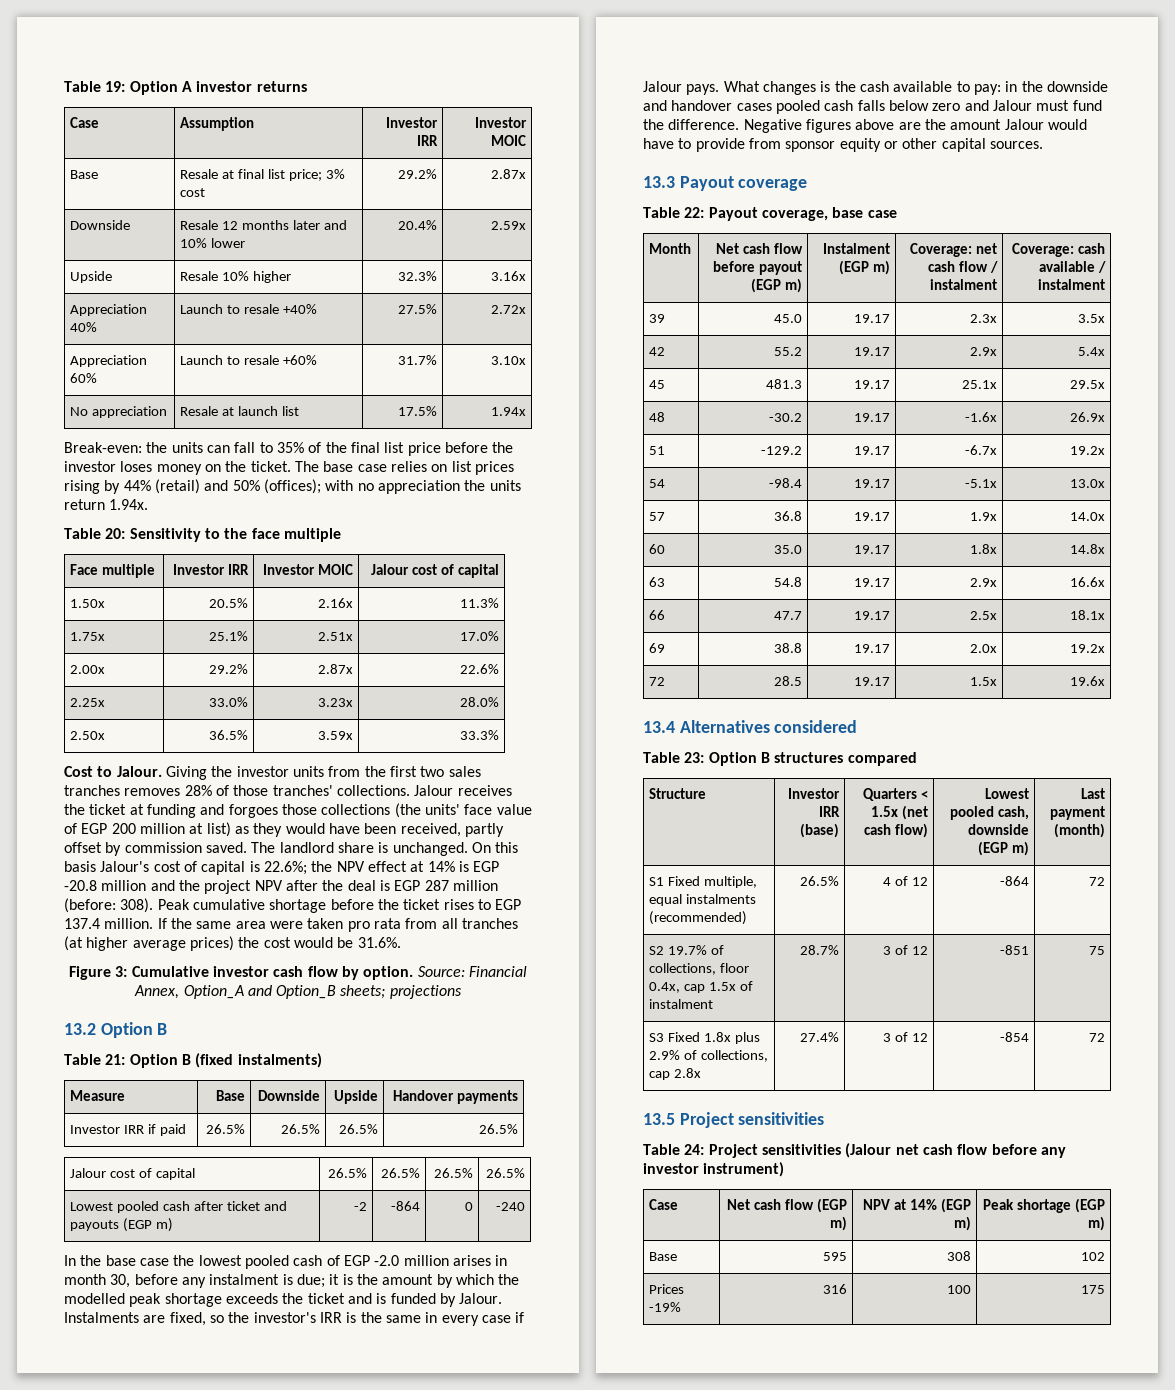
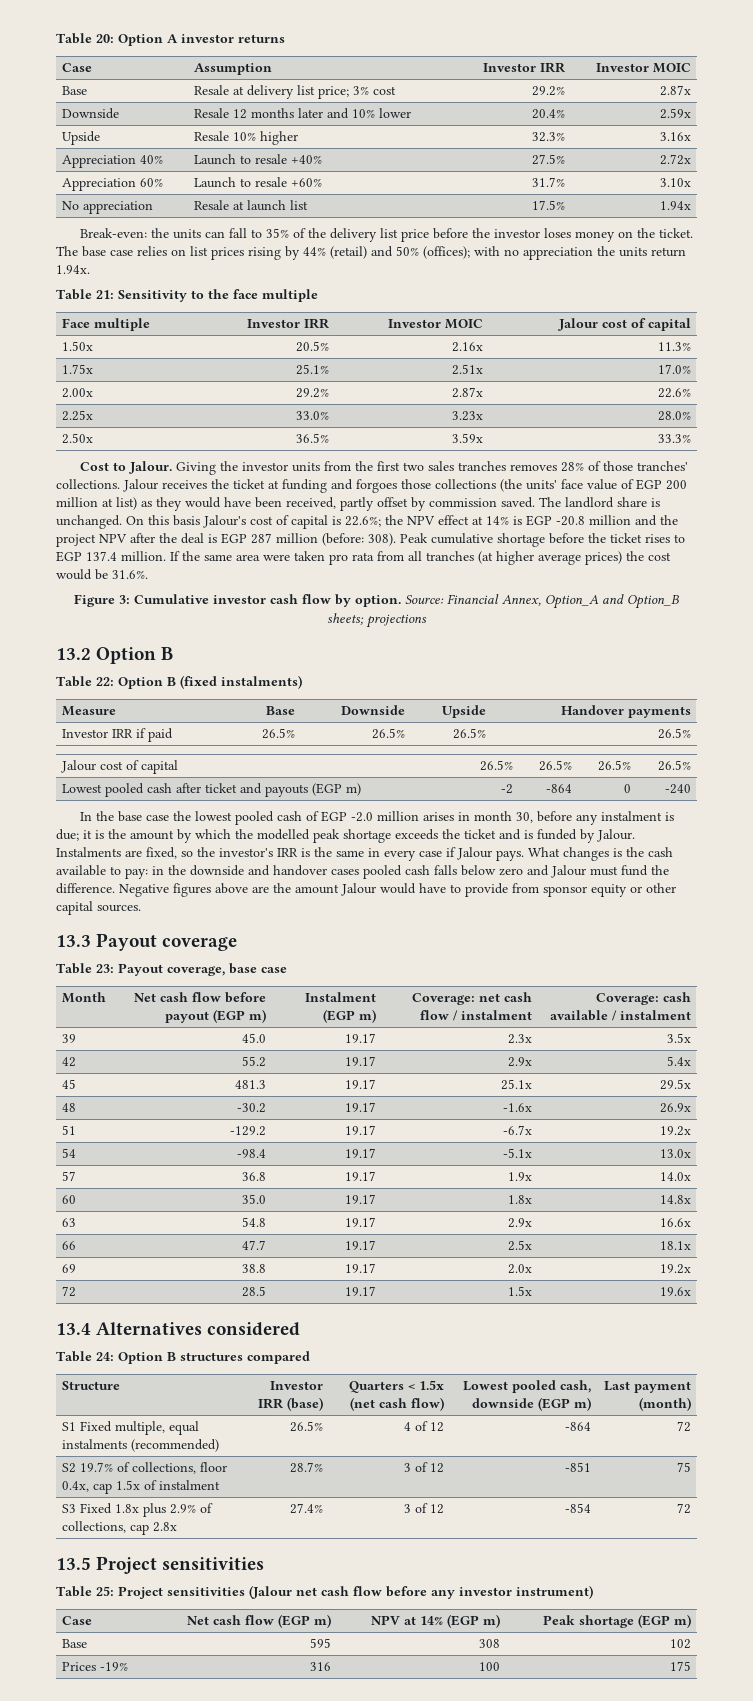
- Table 19: Option A investor returns
+ Table 20: Option A investor returns
- Base | Resale at final list price; 3% cost | 29.2% | 2.87x
+ Base | Resale at delivery list price; 3% cost | 29.2% | 2.87x
- Break-even: the units can fall to 35% of the final list price before the investor loses money on the ticket.
+ Break-even: the units can fall to 35% of the delivery list price before the investor loses money on the ticket.
- Table 20: Sensitivity to the face multiple
+ Table 21: Sensitivity to the face multiple
- Table 21: Option B (fixed instalments)
+ Table 22: Option B (fixed instalments)
- Table 22: Payout coverage, base case
+ Table 23: Payout coverage, base case
- Table 23: Option B structures compared
+ Table 24: Option B structures compared
- Table 24: Project sensitivities (Jalour net cash flow before any investor instrument)
+ Table 25: Project sensitivities (Jalour net cash flow before any investor instrument)

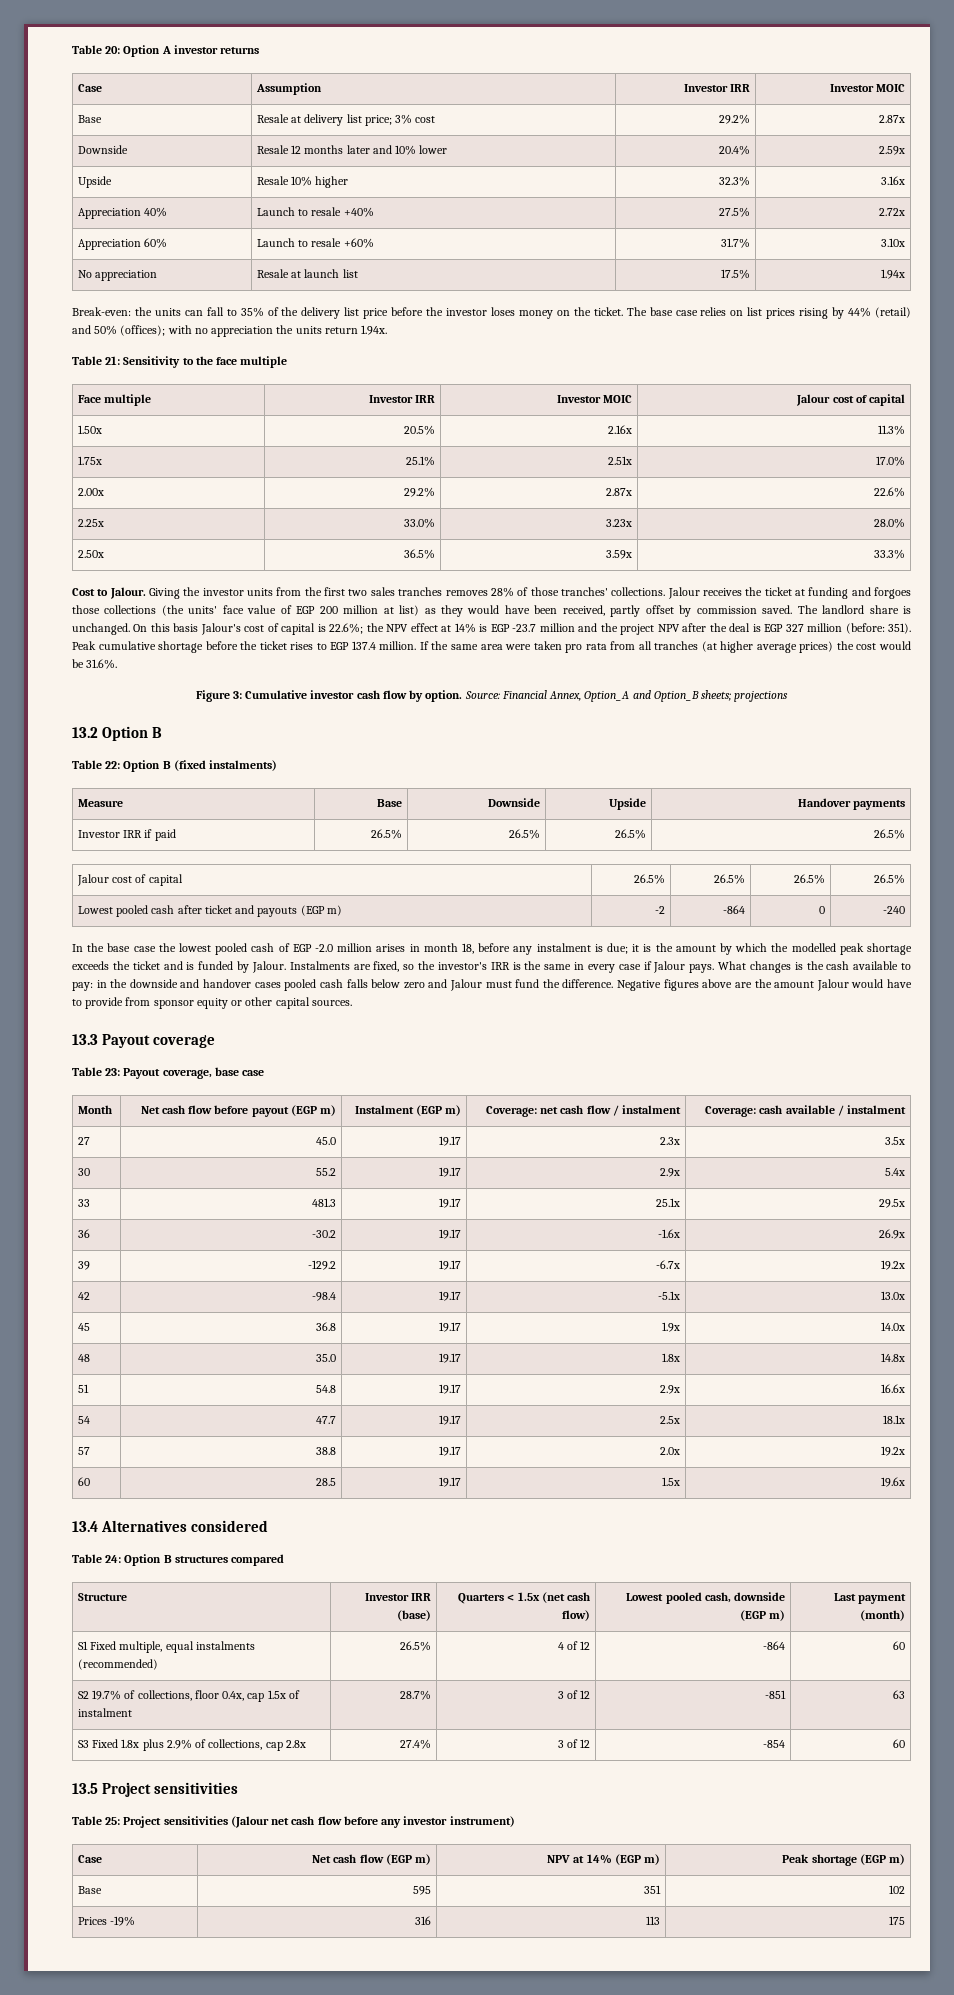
- On this basis Jalour's cost of capital is 22.6%; the NPV effect at 14% is EGP -20.8 million and the project NPV after the deal is EGP 287 million (before: 308).
+ On this basis Jalour's cost of capital is 22.6%; the NPV effect at 14% is EGP -23.7 million and the project NPV after the deal is EGP 327 million (before: 351).
- In the base case the lowest pooled cash of EGP -2.0 million arises in month 30, before any instalment is due; it is the amount by which the modelled peak shortage exceeds the ticket and is funded by Jalour.
+ In the base case the lowest pooled cash of EGP -2.0 million arises in month 18, before any instalment is due; it is the amount by which the modelled peak shortage exceeds the ticket and is funded by Jalour.
- 39 | 45.0 | 19.17 | 2.3x | 3.5x
+ 27 | 45.0 | 19.17 | 2.3x | 3.5x
- 42 | 55.2 | 19.17 | 2.9x | 5.4x
+ 30 | 55.2 | 19.17 | 2.9x | 5.4x
- 45 | 481.3 | 19.17 | 25.1x | 29.5x
+ 33 | 481.3 | 19.17 | 25.1x | 29.5x
- 48 | -30.2 | 19.17 | -1.6x | 26.9x
+ 36 | -30.2 | 19.17 | -1.6x | 26.9x
- 51 | -129.2 | 19.17 | -6.7x | 19.2x
+ 39 | -129.2 | 19.17 | -6.7x | 19.2x
- 54 | -98.4 | 19.17 | -5.1x | 13.0x
+ 42 | -98.4 | 19.17 | -5.1x | 13.0x
- 57 | 36.8 | 19.17 | 1.9x | 14.0x
+ 45 | 36.8 | 19.17 | 1.9x | 14.0x
- 60 | 35.0 | 19.17 | 1.8x | 14.8x
+ 48 | 35.0 | 19.17 | 1.8x | 14.8x
- 63 | 54.8 | 19.17 | 2.9x | 16.6x
+ 51 | 54.8 | 19.17 | 2.9x | 16.6x
- 66 | 47.7 | 19.17 | 2.5x | 18.1x
+ 54 | 47.7 | 19.17 | 2.5x | 18.1x
- 69 | 38.8 | 19.17 | 2.0x | 19.2x
+ 57 | 38.8 | 19.17 | 2.0x | 19.2x
- 72 | 28.5 | 19.17 | 1.5x | 19.6x
+ 60 | 28.5 | 19.17 | 1.5x | 19.6x
- S1 Fixed multiple, equal instalments (recommended) | 26.5% | 4 of 12 | -864 | 72
+ S1 Fixed multiple, equal instalments (recommended) | 26.5% | 4 of 12 | -864 | 60
- S2 19.7% of collections, floor 0.4x, cap 1.5x of instalment | 28.7% | 3 of 12 | -851 | 75
+ S2 19.7% of collections, floor 0.4x, cap 1.5x of instalment | 28.7% | 3 of 12 | -851 | 63
- S3 Fixed 1.8x plus 2.9% of collections, cap 2.8x | 27.4% | 3 of 12 | -854 | 72
+ S3 Fixed 1.8x plus 2.9% of collections, cap 2.8x | 27.4% | 3 of 12 | -854 | 60
- Base | 595 | 308 | 102
+ Base | 595 | 351 | 102
- Prices -19% | 316 | 100 | 175
+ Prices -19% | 316 | 113 | 175

